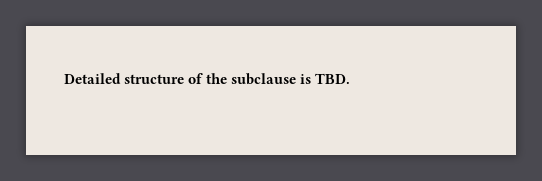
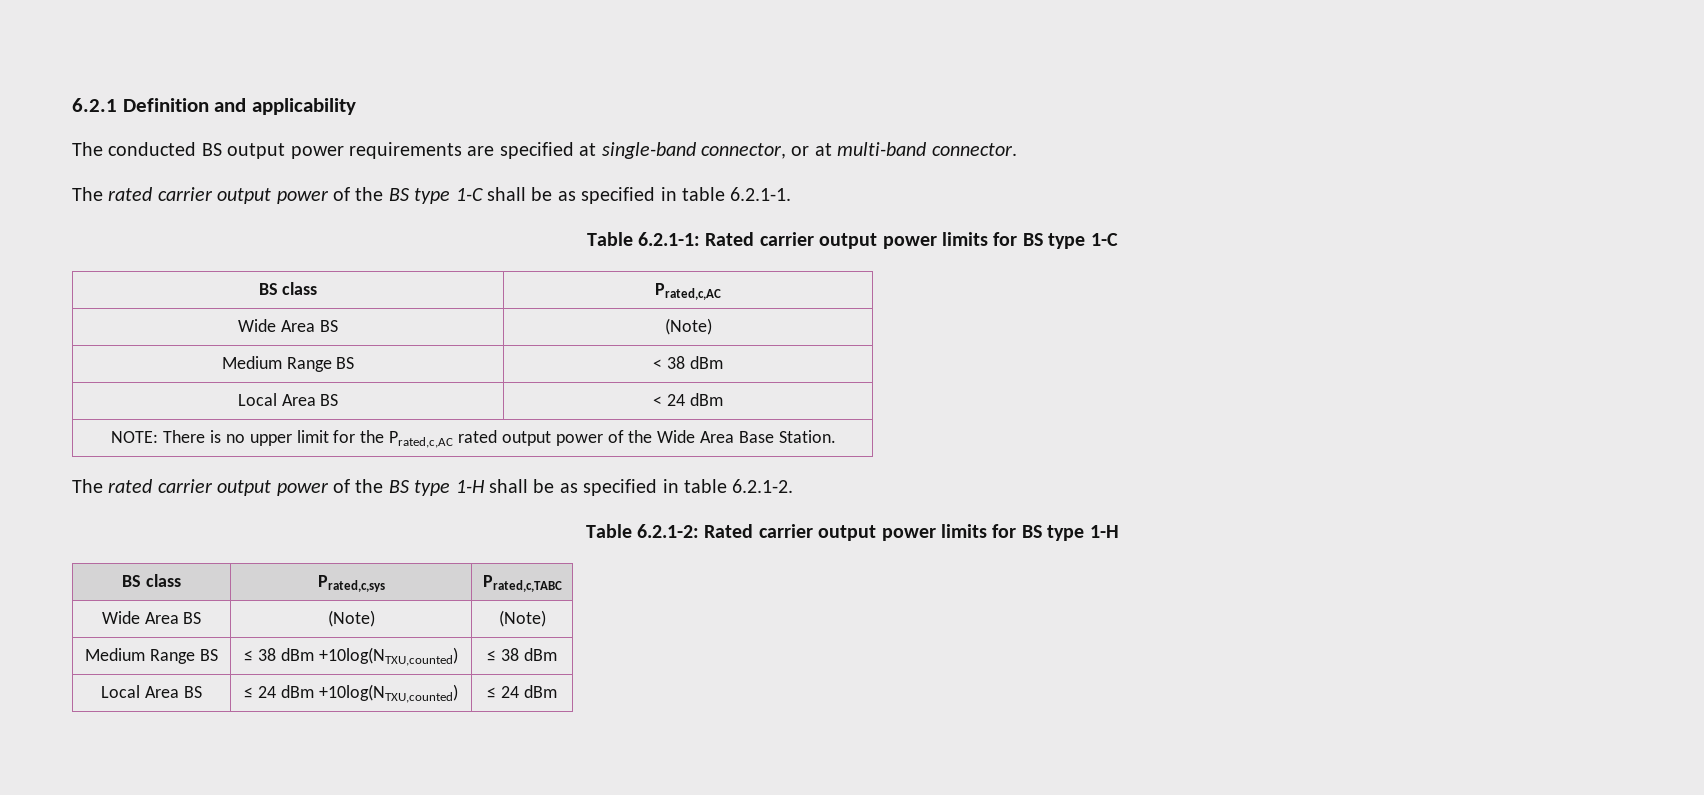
- Detailed structure of the subclause is TBD.
+ 6.2.1 Definition and applicability
+ The conducted BS output power requirements are specified at single-band connector, or at multi-band connector.
+ The rated carrier output power of the BS type 1-C shall be as specified in table 6.2.1-1.
+ Table 6.2.1-1: Rated carrier output power limits for BS type 1-C
+ BS class | Prated,c,AC
+ Wide Area BS | (Note)
+ Medium Range BS | < 38 dBm
+ Local Area BS | < 24 dBm
+ NOTE: There is no upper limit for the Prated,c,AC rated output power of the Wide Area Base Station.
+ The rated carrier output power of the BS type 1-H shall be as specified in table 6.2.1-2.
+ Table 6.2.1-2: Rated carrier output power limits for BS type 1-H
+ BS class | Prated,c,sys | Prated,c,TABC
+ Wide Area BS | (Note) | (Note)
+ Medium Range BS | ≤ 38 dBm +10log(NTXU,counted) | ≤ 38 dBm
+ Local Area BS | ≤ 24 dBm +10log(NTXU,counted) | ≤ 24 dBm

